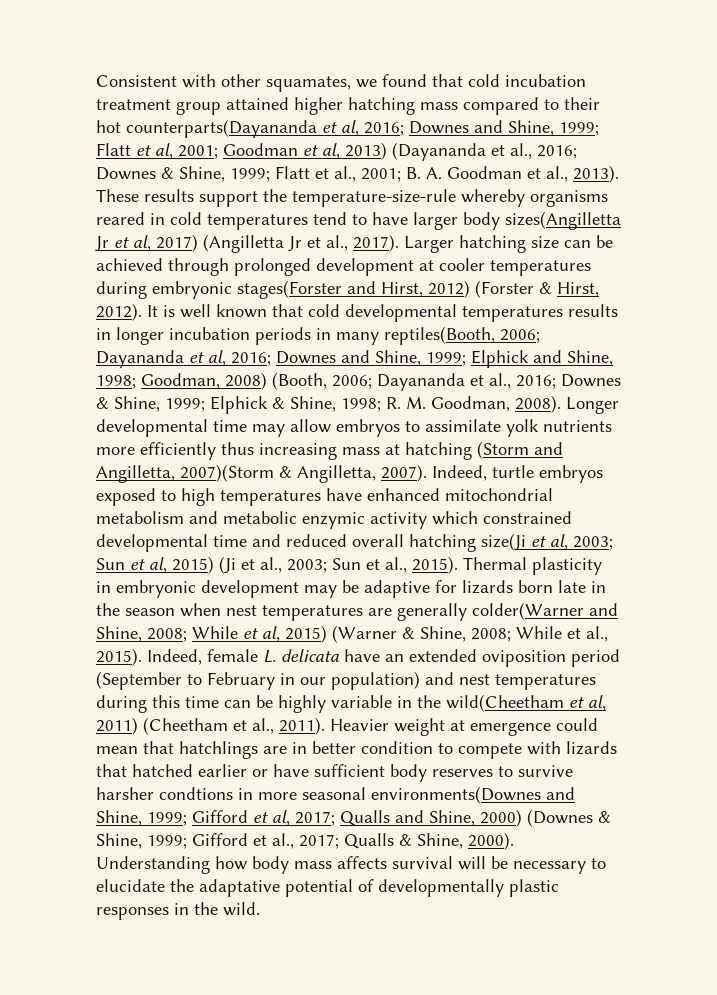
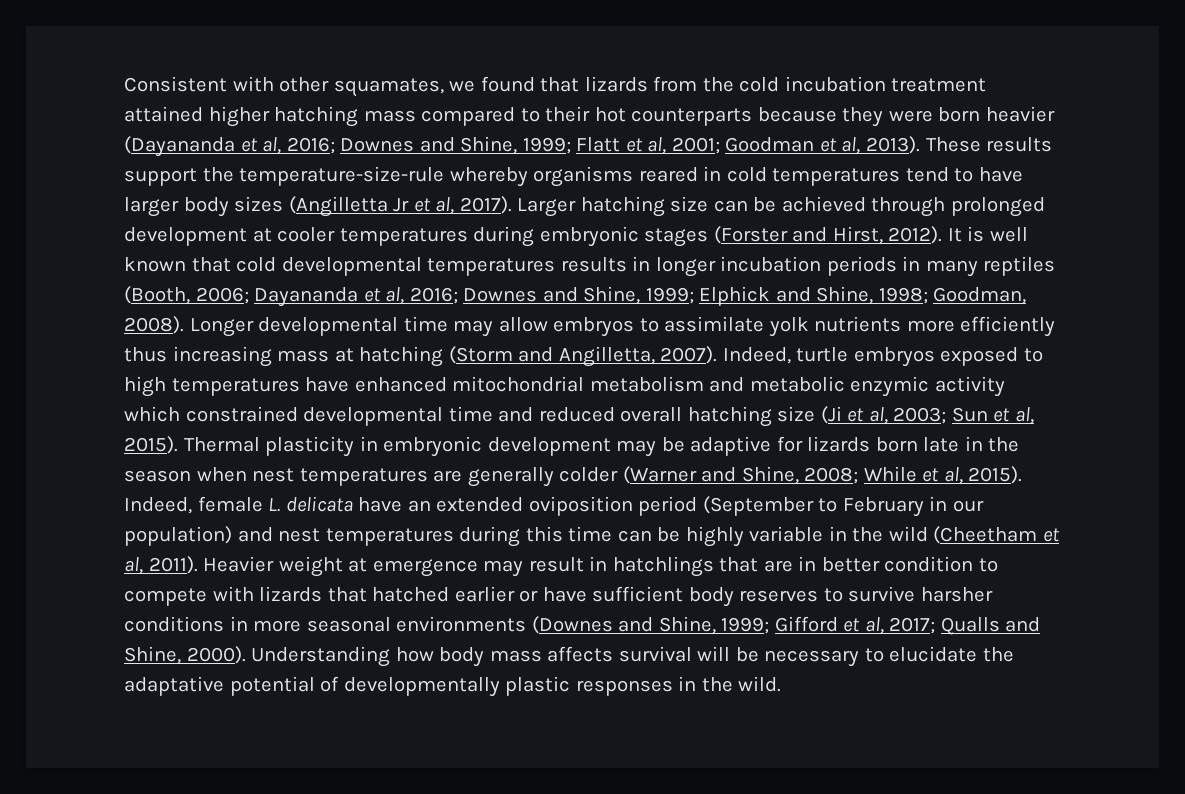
- Consistent with other squamates, we found that cold incubation treatment group attained higher hatching mass compared to their hot counterparts(Dayananda et al, 2016; Downes and Shine, 1999; Flatt et al, 2001; Goodman et al, 2013) (Dayananda et al., 2016; Downes & Shine, 1999; Flatt et al., 2001; B. A. Goodman et al., 2013).
+ Consistent with other squamates, we found that lizards from the cold incubation treatment attained higher hatching mass compared to their hot counterparts because they were born heavier (Dayananda et al, 2016; Downes and Shine, 1999; Flatt et al, 2001; Goodman et al, 2013).
- These results support the temperature-size-rule whereby organisms reared in cold temperatures tend to have larger body sizes(Angilletta Jr et al, 2017) (Angilletta Jr et al., 2017).
+ These results support the temperature-size-rule whereby organisms reared in cold temperatures tend to have larger body sizes (Angilletta Jr et al, 2017).
- Larger hatching size can be achieved through prolonged development at cooler temperatures during embryonic stages(Forster and Hirst, 2012) (Forster & Hirst, 2012).
+ Larger hatching size can be achieved through prolonged development at cooler temperatures during embryonic stages (Forster and Hirst, 2012).
- It is well known that cold developmental temperatures results in longer incubation periods in many reptiles(Booth, 2006; Dayananda et al, 2016; Downes and Shine, 1999; Elphick and Shine, 1998; Goodman, 2008) (Booth, 2006; Dayananda et al., 2016; Downes & Shine, 1999; Elphick & Shine, 1998; R. M. Goodman, 2008).
+ It is well known that cold developmental temperatures results in longer incubation periods in many reptiles (Booth, 2006; Dayananda et al, 2016; Downes and Shine, 1999; Elphick and Shine, 1998; Goodman, 2008).
- Longer developmental time may allow embryos to assimilate yolk nutrients more efficiently thus increasing mass at hatching (Storm and Angilletta, 2007)(Storm & Angilletta, 2007).
+ Longer developmental time may allow embryos to assimilate yolk nutrients more efficiently thus increasing mass at hatching (Storm and Angilletta, 2007).
- Indeed, turtle embryos exposed to high temperatures have enhanced mitochondrial metabolism and metabolic enzymic activity which constrained developmental time and reduced overall hatching size(Ji et al, 2003; Sun et al, 2015) (Ji et al., 2003; Sun et al., 2015).
+ Indeed, turtle embryos exposed to high temperatures have enhanced mitochondrial metabolism and metabolic enzymic activity which constrained developmental time and reduced overall hatching size (Ji et al, 2003; Sun et al, 2015).
- Thermal plasticity in embryonic development may be adaptive for lizards born late in the season when nest temperatures are generally colder(Warner and Shine, 2008; While et al, 2015) (Warner & Shine, 2008; While et al., 2015).
+ Thermal plasticity in embryonic development may be adaptive for lizards born late in the season when nest temperatures are generally colder (Warner and Shine, 2008; While et al, 2015).
- Indeed, female L. delicata have an extended oviposition period (September to February in our population) and nest temperatures during this time can be highly variable in the wild(Cheetham et al, 2011) (Cheetham et al., 2011).
+ Indeed, female L. delicata have an extended oviposition period (September to February in our population) and nest temperatures during this time can be highly variable in the wild (Cheetham et al, 2011).
- Heavier weight at emergence could mean that hatchlings are in better condition to compete with lizards that hatched earlier or have sufficient body reserves to survive harsher condtions in more seasonal environments(Downes and Shine, 1999; Gifford et al, 2017; Qualls and Shine, 2000) (Downes & Shine, 1999; Gifford et al., 2017; Qualls & Shine, 2000).
+ Heavier weight at emergence may result in hatchlings that are in better condition to compete with lizards that hatched earlier or have sufficient body reserves to survive harsher conditions in more seasonal environments (Downes and Shine, 1999; Gifford et al, 2017; Qualls and Shine, 2000).

